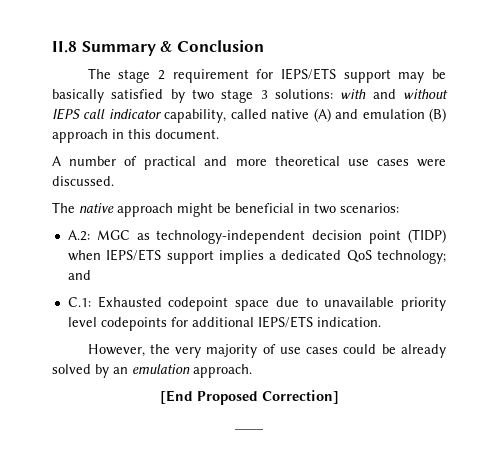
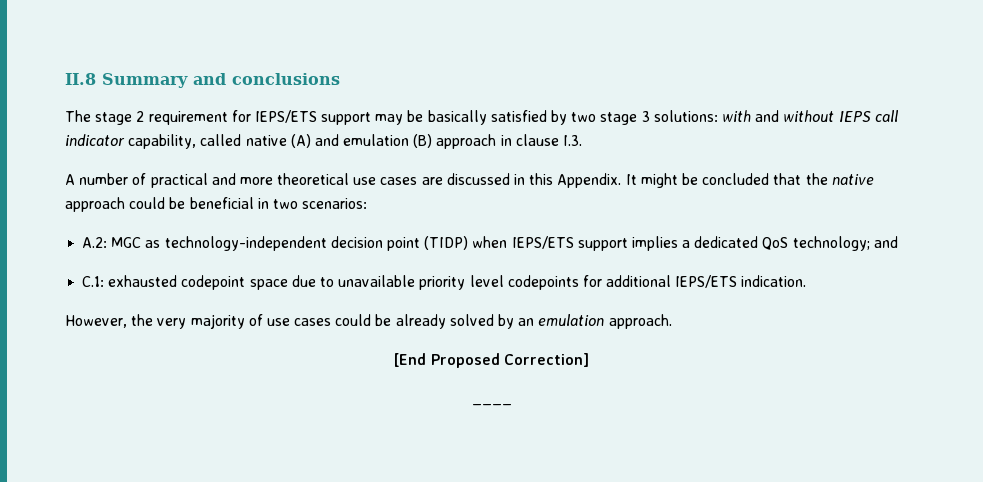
- II.8 Summary & Conclusion
+ II.8 Summary and conclusions
- The stage 2 requirement for IEPS/ETS support may be basically satisfied by two stage 3 solutions: with and without IEPS call indicator capability, called native (A) and emulation (B) approach in this document.
+ The stage 2 requirement for IEPS/ETS support may be basically satisfied by two stage 3 solutions: with and without IEPS call indicator capability, called native (A) and emulation (B) approach in clause I.3.
- A number of practical and more theoretical use cases were discussed.
- The native approach might be beneficial in two scenarios:
+ A number of practical and more theoretical use cases are discussed in this Appendix. It might be concluded that the native approach could be beneficial in two scenarios:
- C.1: Exhausted codepoint space due to unavailable priority level codepoints for additional IEPS/ETS indication.
+ C.1: exhausted codepoint space due to unavailable priority level codepoints for additional IEPS/ETS indication.

